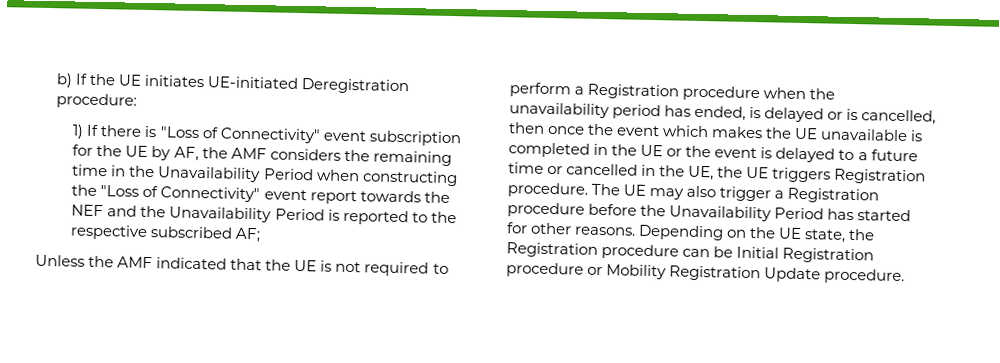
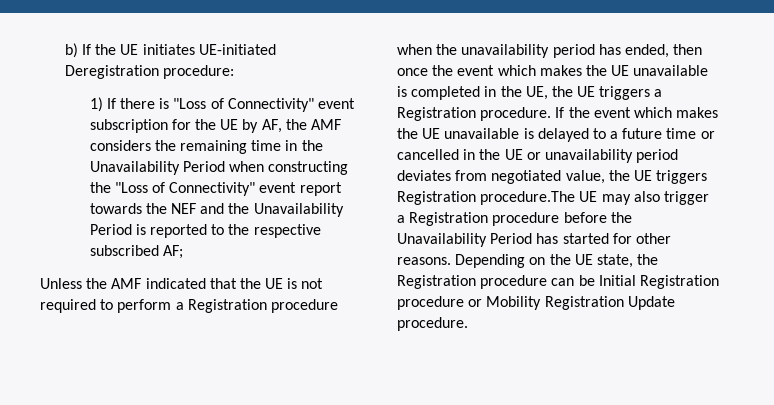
- Unless the AMF indicated that the UE is not required to perform a Registration procedure when the unavailability period has ended, is delayed or is cancelled, then once the event which makes the UE unavailable is completed in the UE or the event is delayed to a future time or cancelled in the UE, the UE triggers Registration procedure. The UE may also trigger a Registration procedure before the Unavailability Period has started for other reasons.
+ Unless the AMF indicated that the UE is not required to perform a Registration procedure when the unavailability period has ended, then once the event which makes the UE unavailable is completed in the UE, the UE triggers a Registration procedure. If the event which makes the UE unavailable is delayed to a future time or cancelled in the UE or unavailability period deviates from negotiated value, the UE triggers Registration procedure.The UE may also trigger a Registration procedure before the Unavailability Period has started for other reasons.

